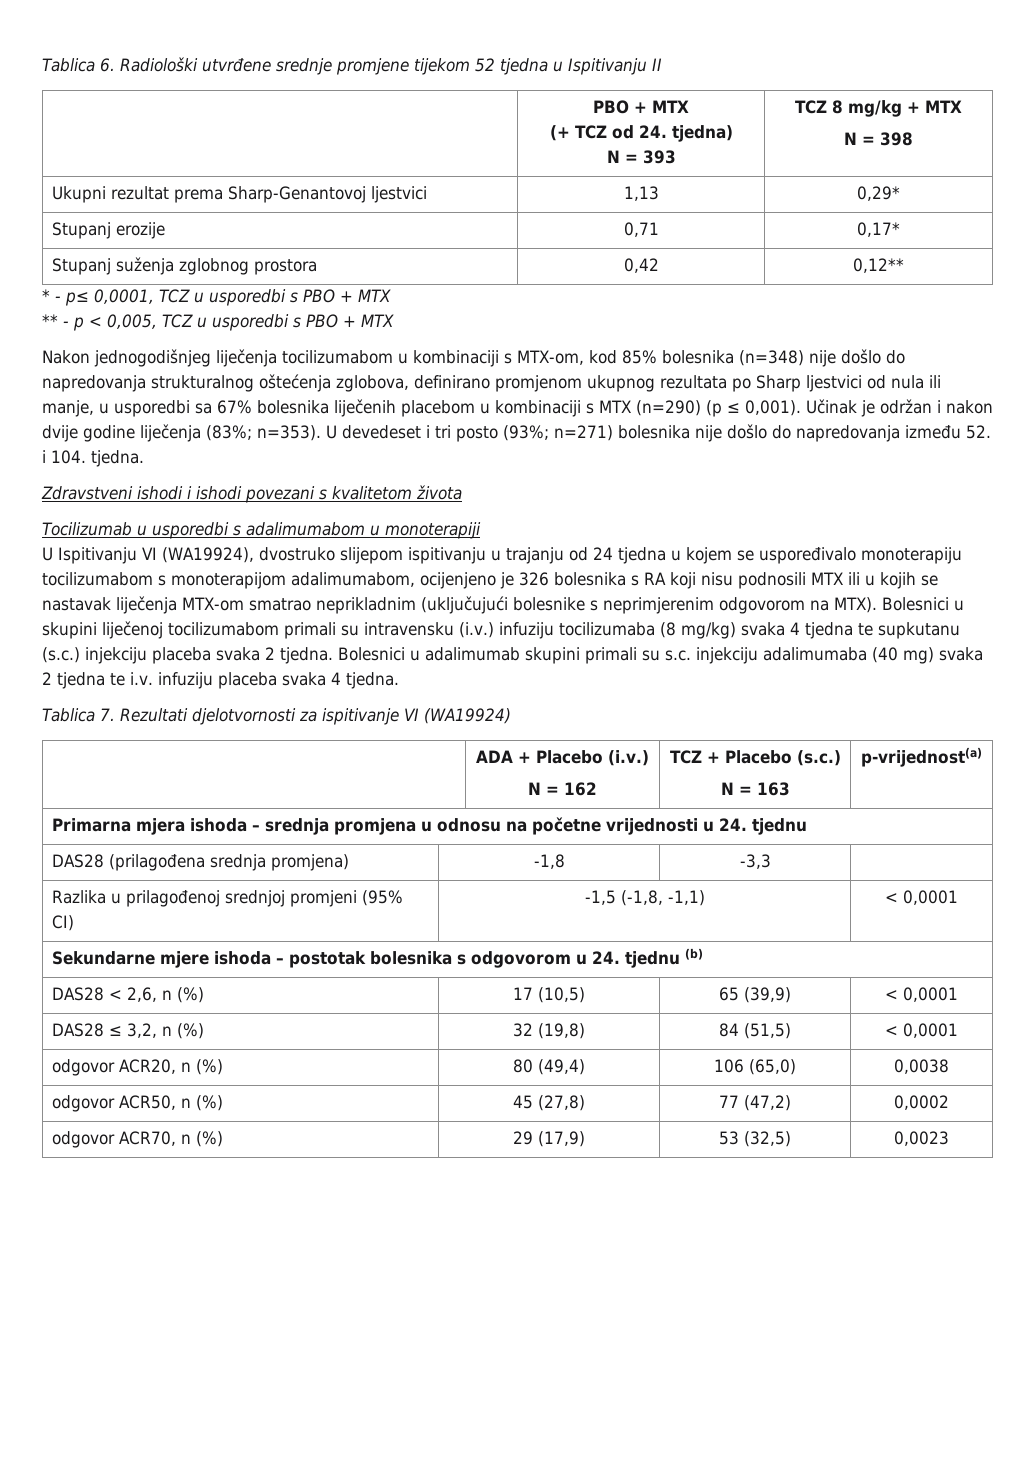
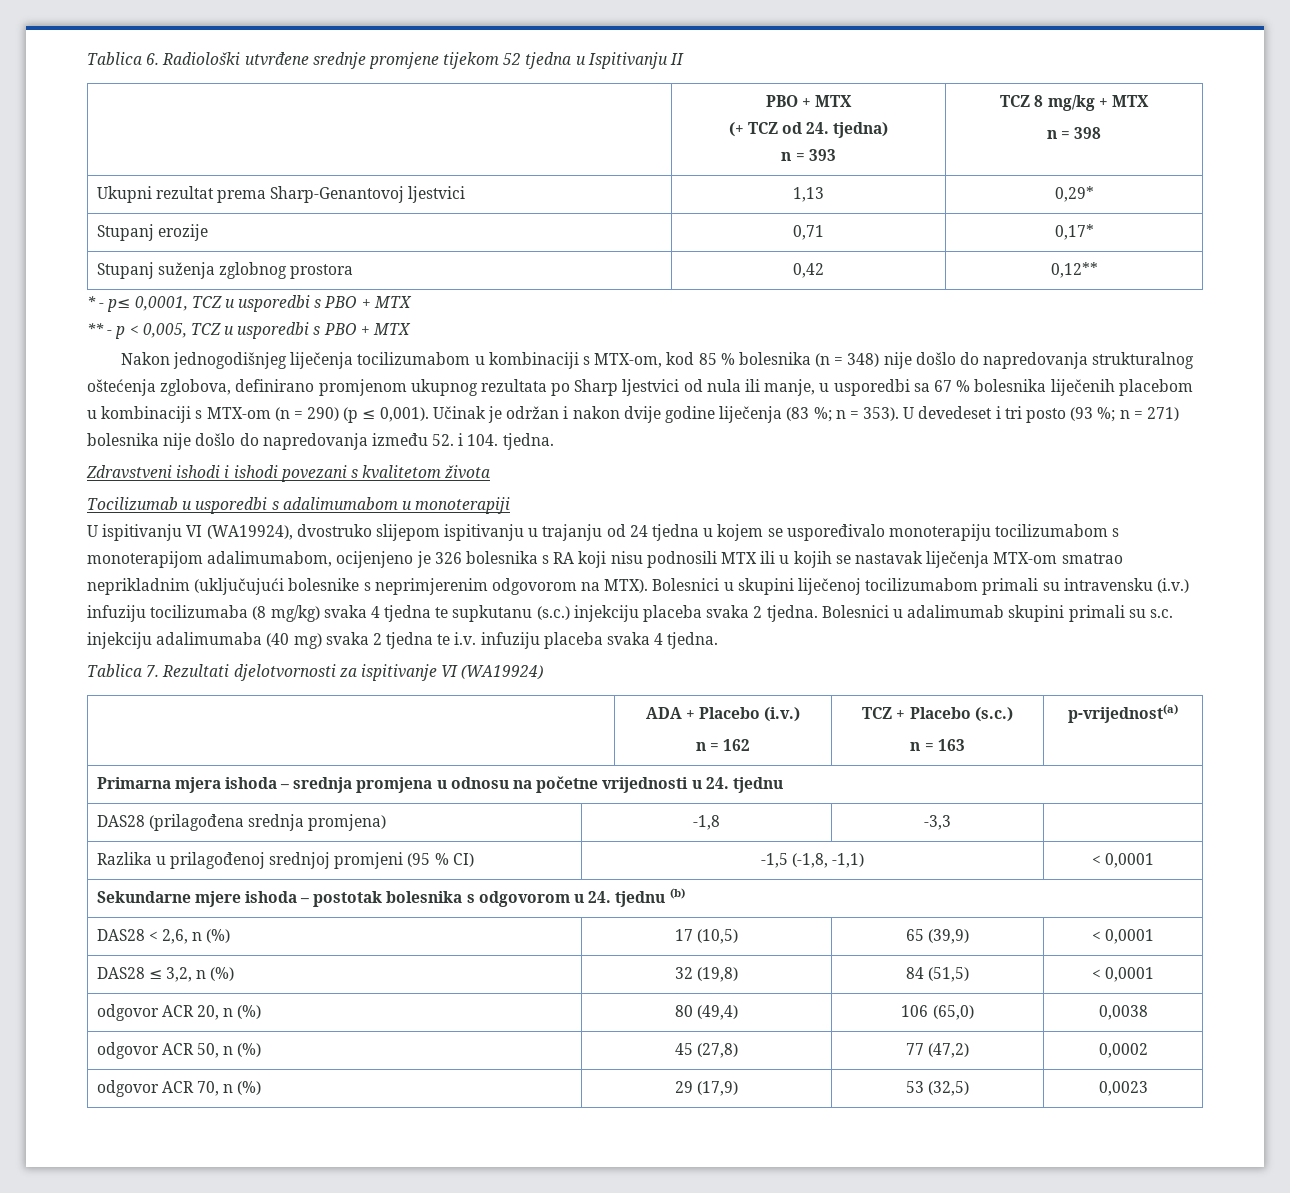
  | PBO + MTX
  (+ TCZ od 24. tjedna)
- N = 393 | TCZ 8 mg/kg + MTX
- N = 398
+ n = 393 | TCZ 8 mg/kg + MTX
+ n = 398
- Nakon jednogodišnjeg liječenja tocilizumabom u kombinaciji s MTX-om, kod 85% bolesnika (n=348) nije došlo do napredovanja strukturalnog oštećenja zglobova, definirano promjenom ukupnog rezultata po Sharp ljestvici od nula ili manje, u usporedbi sa 67% bolesnika liječenih placebom u kombinaciji s MTX (n=290) (p ≤ 0,001).
+ Nakon jednogodišnjeg liječenja tocilizumabom u kombinaciji s MTX-om, kod 85 % bolesnika (n = 348) nije došlo do napredovanja strukturalnog oštećenja zglobova, definirano promjenom ukupnog rezultata po Sharp ljestvici od nula ili manje, u usporedbi sa 67 % bolesnika liječenih placebom u kombinaciji s MTX-om (n = 290) (p ≤ 0,001).
- Učinak je održan i nakon dvije godine liječenja (83%; n=353).
+ Učinak je održan i nakon dvije godine liječenja (83 %; n = 353).
- U devedeset i tri posto (93%; n=271) bolesnika nije došlo do napredovanja između 52. i 104. tjedna.
+ U devedeset i tri posto (93 %; n = 271) bolesnika nije došlo do napredovanja između 52. i 104. tjedna.
- U Ispitivanju VI (WA19924), dvostruko slijepom ispitivanju u trajanju od 24 tjedna u kojem se uspoređivalo monoterapiju tocilizumabom s monoterapijom adalimumabom, ocijenjeno je 326 bolesnika s RA koji nisu podnosili MTX ili u kojih se nastavak liječenja MTX-om smatrao neprikladnim (uključujući bolesnike s neprimjerenim odgovorom na MTX).
+ U ispitivanju VI (WA19924), dvostruko slijepom ispitivanju u trajanju od 24 tjedna u kojem se uspoređivalo monoterapiju tocilizumabom s monoterapijom adalimumabom, ocijenjeno je 326 bolesnika s RA koji nisu podnosili MTX ili u kojih se nastavak liječenja MTX-om smatrao neprikladnim (uključujući bolesnike s neprimjerenim odgovorom na MTX).
  | ADA + Placebo (i.v.)
- N = 162 | TCZ + Placebo (s.c.)
- N = 163 | p-vrijednost(a)
+ n = 162 | TCZ + Placebo (s.c.)
+ n = 163 | p-vrijednost(a)
- Razlika u prilagođenoj srednjoj promjeni (95% CI) | -1,5 (-1,8, -1,1) | < 0,0001
+ Razlika u prilagođenoj srednjoj promjeni (95 % CI) | -1,5 (-1,8, -1,1) | < 0,0001
- odgovor ACR20, n (%) | 80 (49,4) | 106 (65,0) | 0,0038
+ odgovor ACR 20, n (%) | 80 (49,4) | 106 (65,0) | 0,0038
- odgovor ACR50, n (%) | 45 (27,8) | 77 (47,2) | 0,0002
+ odgovor ACR 50, n (%) | 45 (27,8) | 77 (47,2) | 0,0002
- odgovor ACR70, n (%) | 29 (17,9) | 53 (32,5) | 0,0023
+ odgovor ACR 70, n (%) | 29 (17,9) | 53 (32,5) | 0,0023

